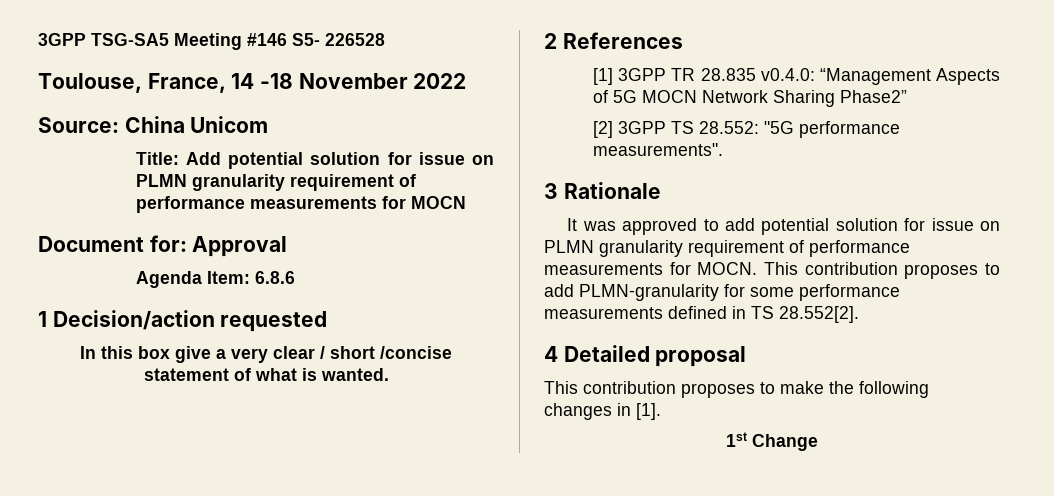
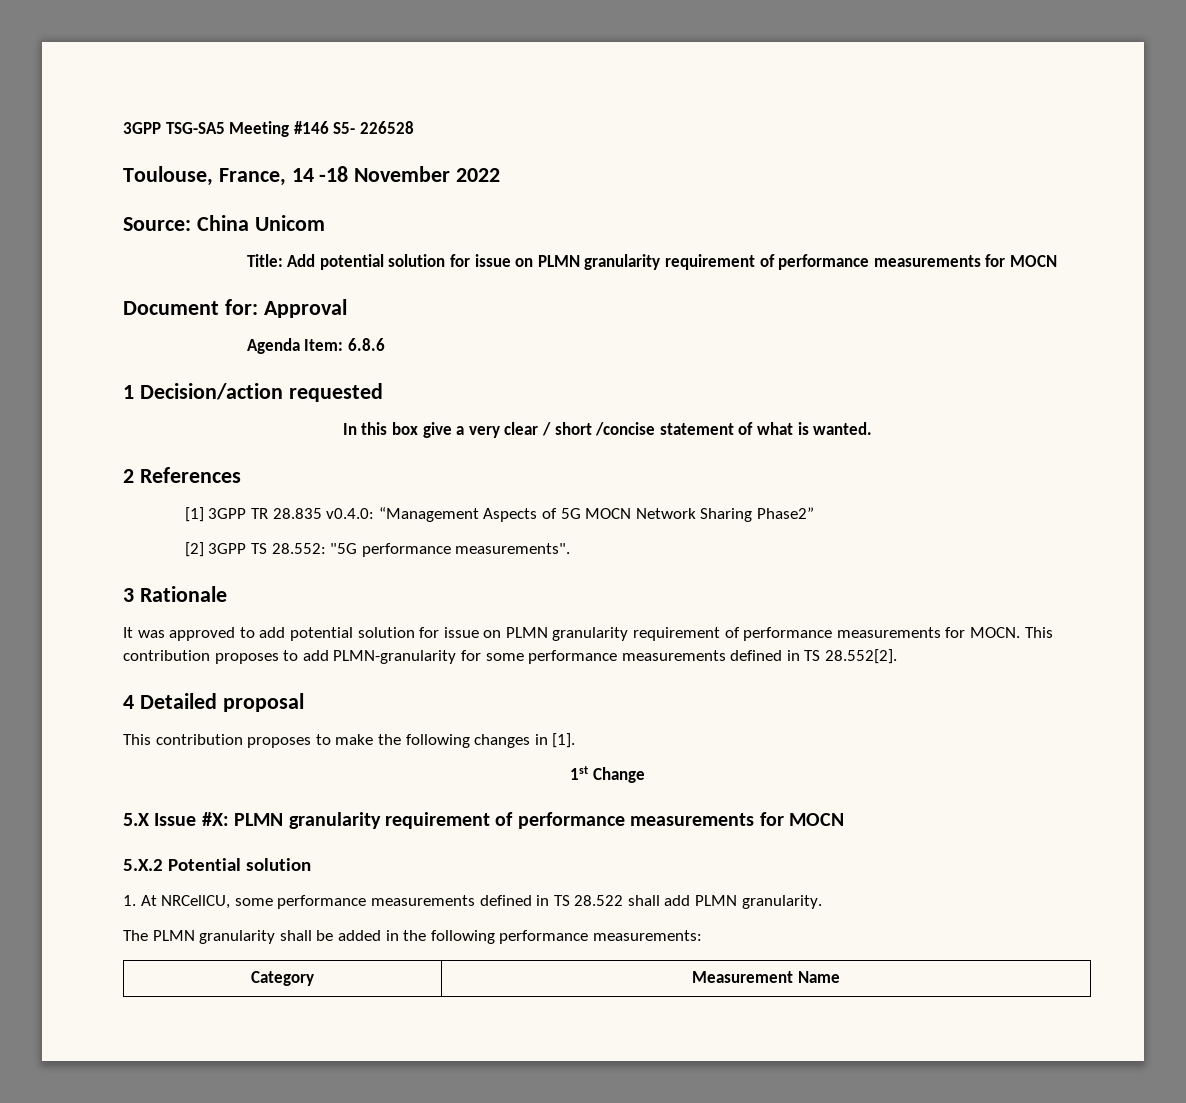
+ 5.X Issue #X: PLMN granularity requirement of performance measurements for MOCN
+ 5.X.2 Potential solution
+ 1. At NRCellCU, some performance measurements defined in TS 28.522 shall add PLMN granularity.
+ The PLMN granularity shall be added in the following performance measurements:
+ Category | Measurement Name

